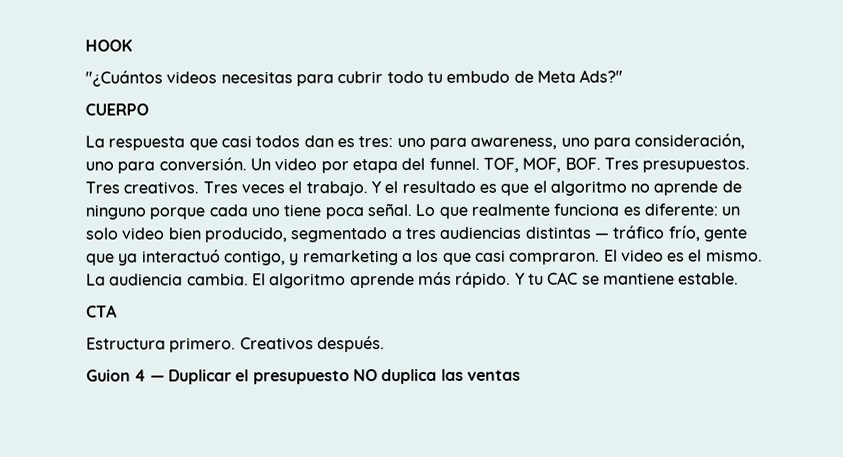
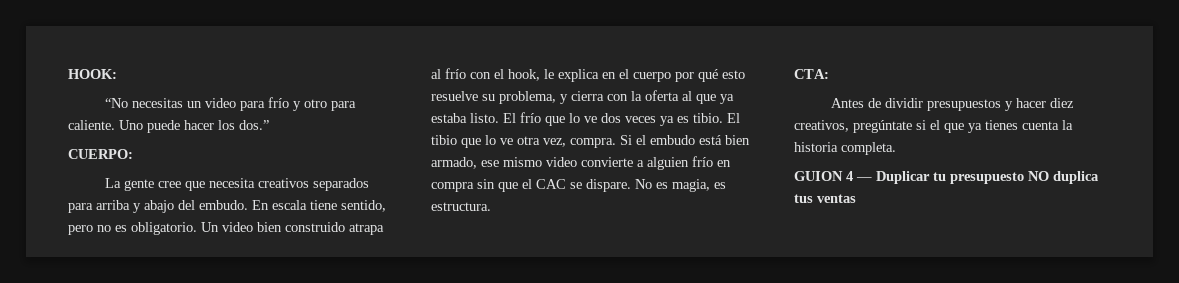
- HOOK
- "¿Cuántos videos necesitas para cubrir todo tu embudo de Meta Ads?"
- CUERPO
- La respuesta que casi todos dan es tres: uno para awareness, uno para consideración, uno para conversión. Un video por etapa del funnel. TOF, MOF, BOF. Tres presupuestos. Tres creativos. Tres veces el trabajo. Y el resultado es que el algoritmo no aprende de ninguno porque cada uno tiene poca señal. Lo que realmente funciona es diferente: un solo video bien producido, segmentado a tres audiencias distintas — tráfico frío, gente que ya interactuó contigo, y remarketing a los que casi compraron. El video es el mismo. La audiencia cambia. El algoritmo aprende más rápido. Y tu CAC se mantiene estable.
- CTA
- Estructura primero. Creativos después.
- Guion 4 — Duplicar el presupuesto NO duplica las ventas
+ HOOK:
+ “No necesitas un video para frío y otro para caliente. Uno puede hacer los dos.”
+ CUERPO:
+ La gente cree que necesita creativos separados para arriba y abajo del embudo. En escala tiene sentido, pero no es obligatorio. Un video bien construido atrapa al frío con el hook, le explica en el cuerpo por qué esto resuelve su problema, y cierra con la oferta al que ya estaba listo. El frío que lo ve dos veces ya es tibio. El tibio que lo ve otra vez, compra. Si el embudo está bien armado, ese mismo video convierte a alguien frío en compra sin que el CAC se dispare. No es magia, es estructura.
+ CTA:
+ Antes de dividir presupuestos y hacer diez creativos, pregúntate si el que ya tienes cuenta la historia completa.
+ GUION 4 — Duplicar tu presupuesto NO duplica tus ventas

